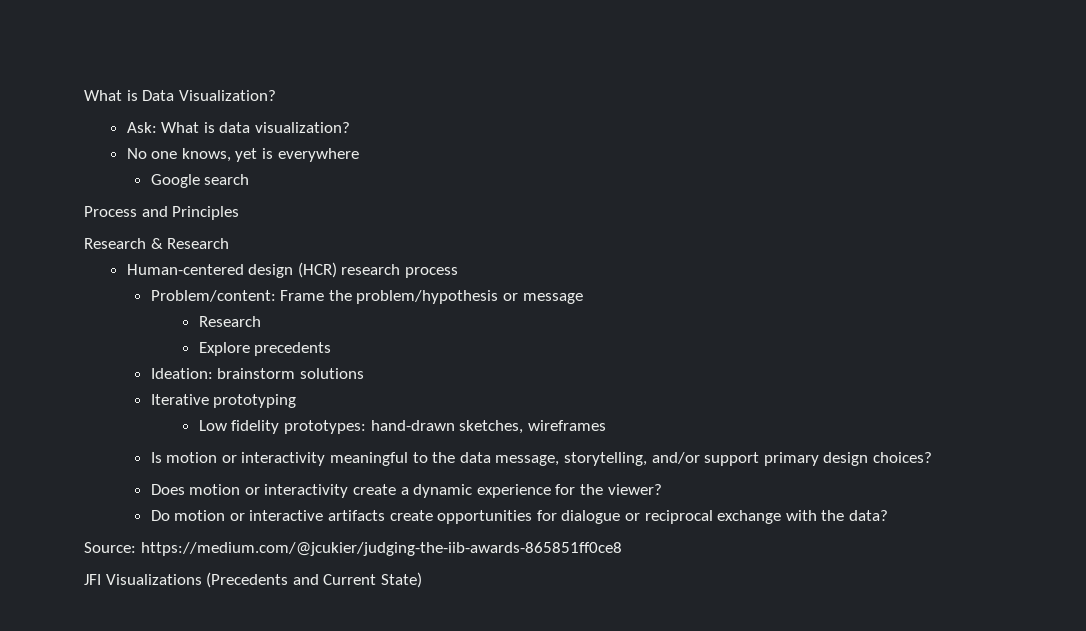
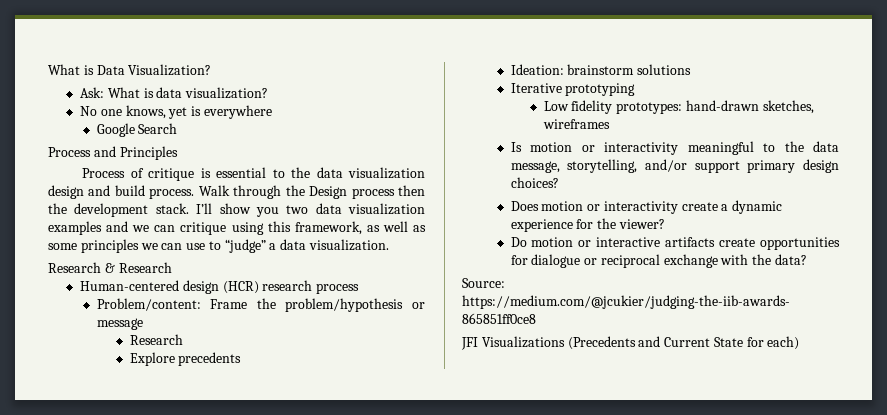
- Google search
+ Google Search
+ Process of critique is essential to the data visualization design and build process. Walk through the Design process then the development stack. I’ll show you two data visualization examples and we can critique using this framework, as well as some principles we can use to “judge” a data visualization.
- JFI Visualizations (Precedents and Current State)
+ JFI Visualizations (Precedents and Current State for each)

